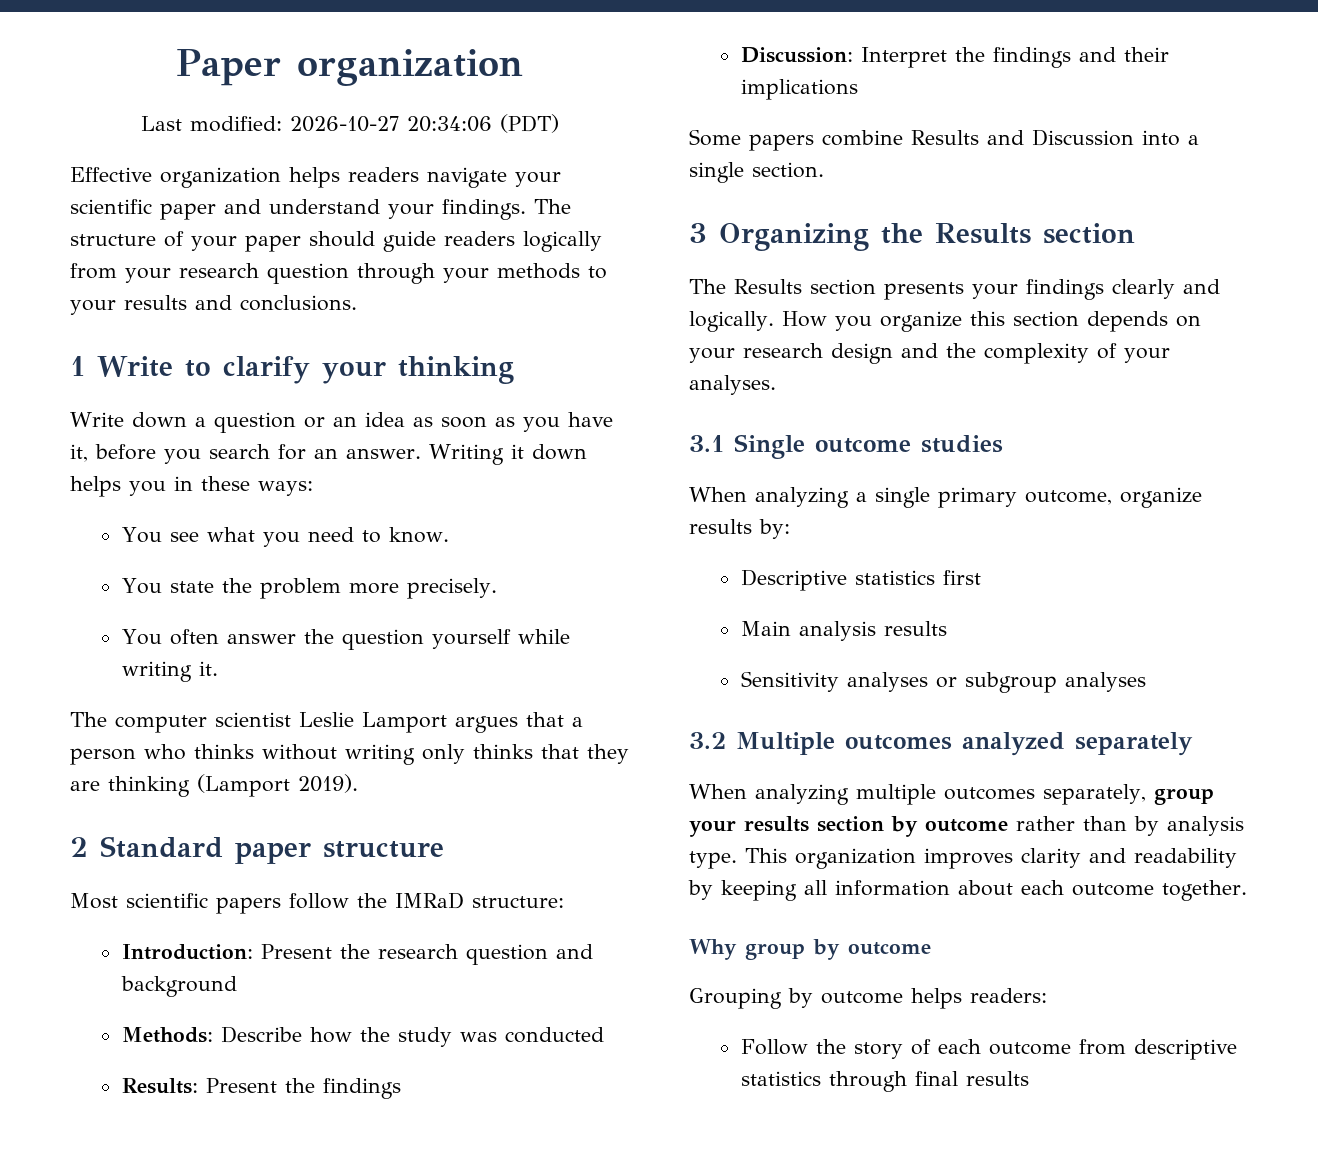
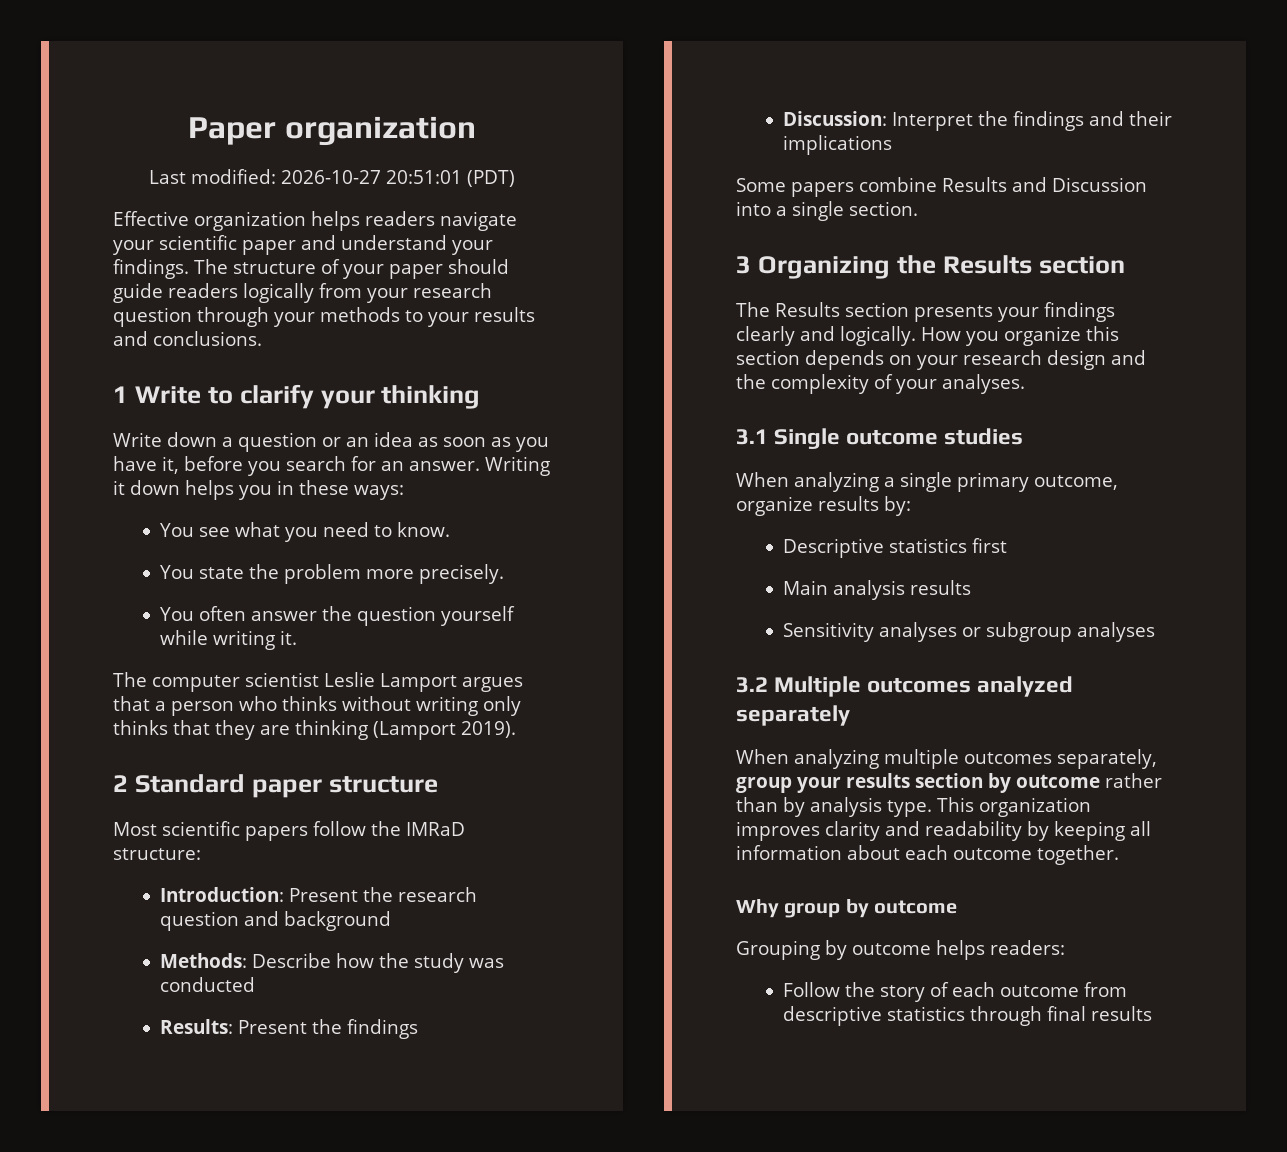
- Last modified: 2026-10-27 20:34:06 (PDT)
+ Last modified: 2026-10-27 20:51:01 (PDT)

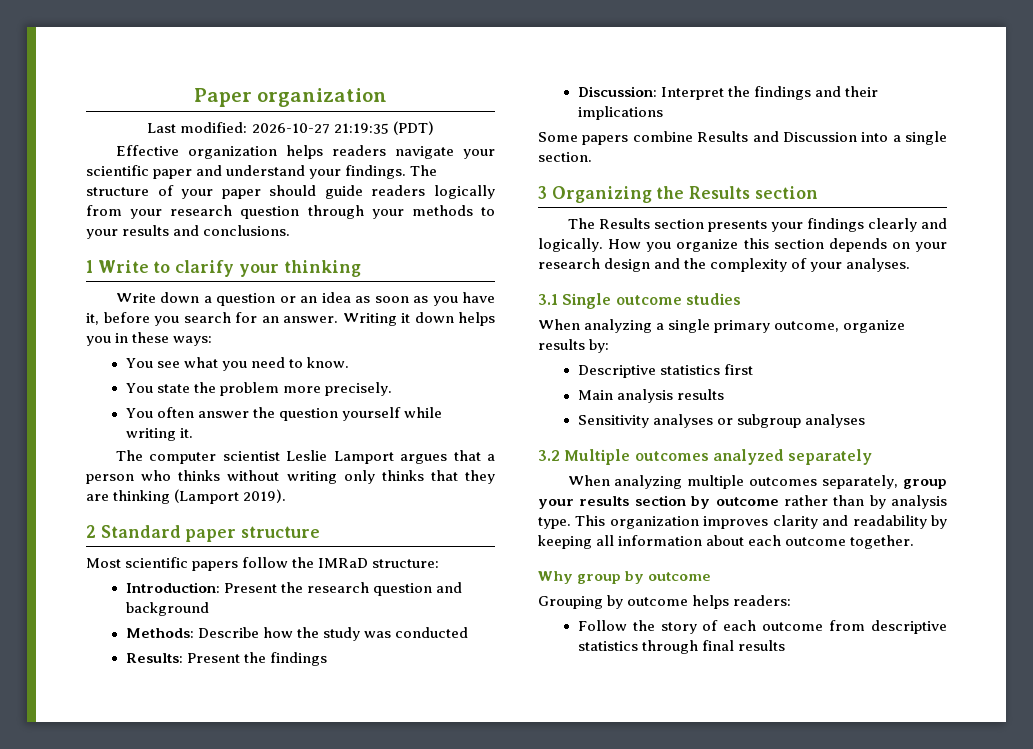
- Last modified: 2026-10-27 20:51:01 (PDT)
+ Last modified: 2026-10-27 21:19:35 (PDT)

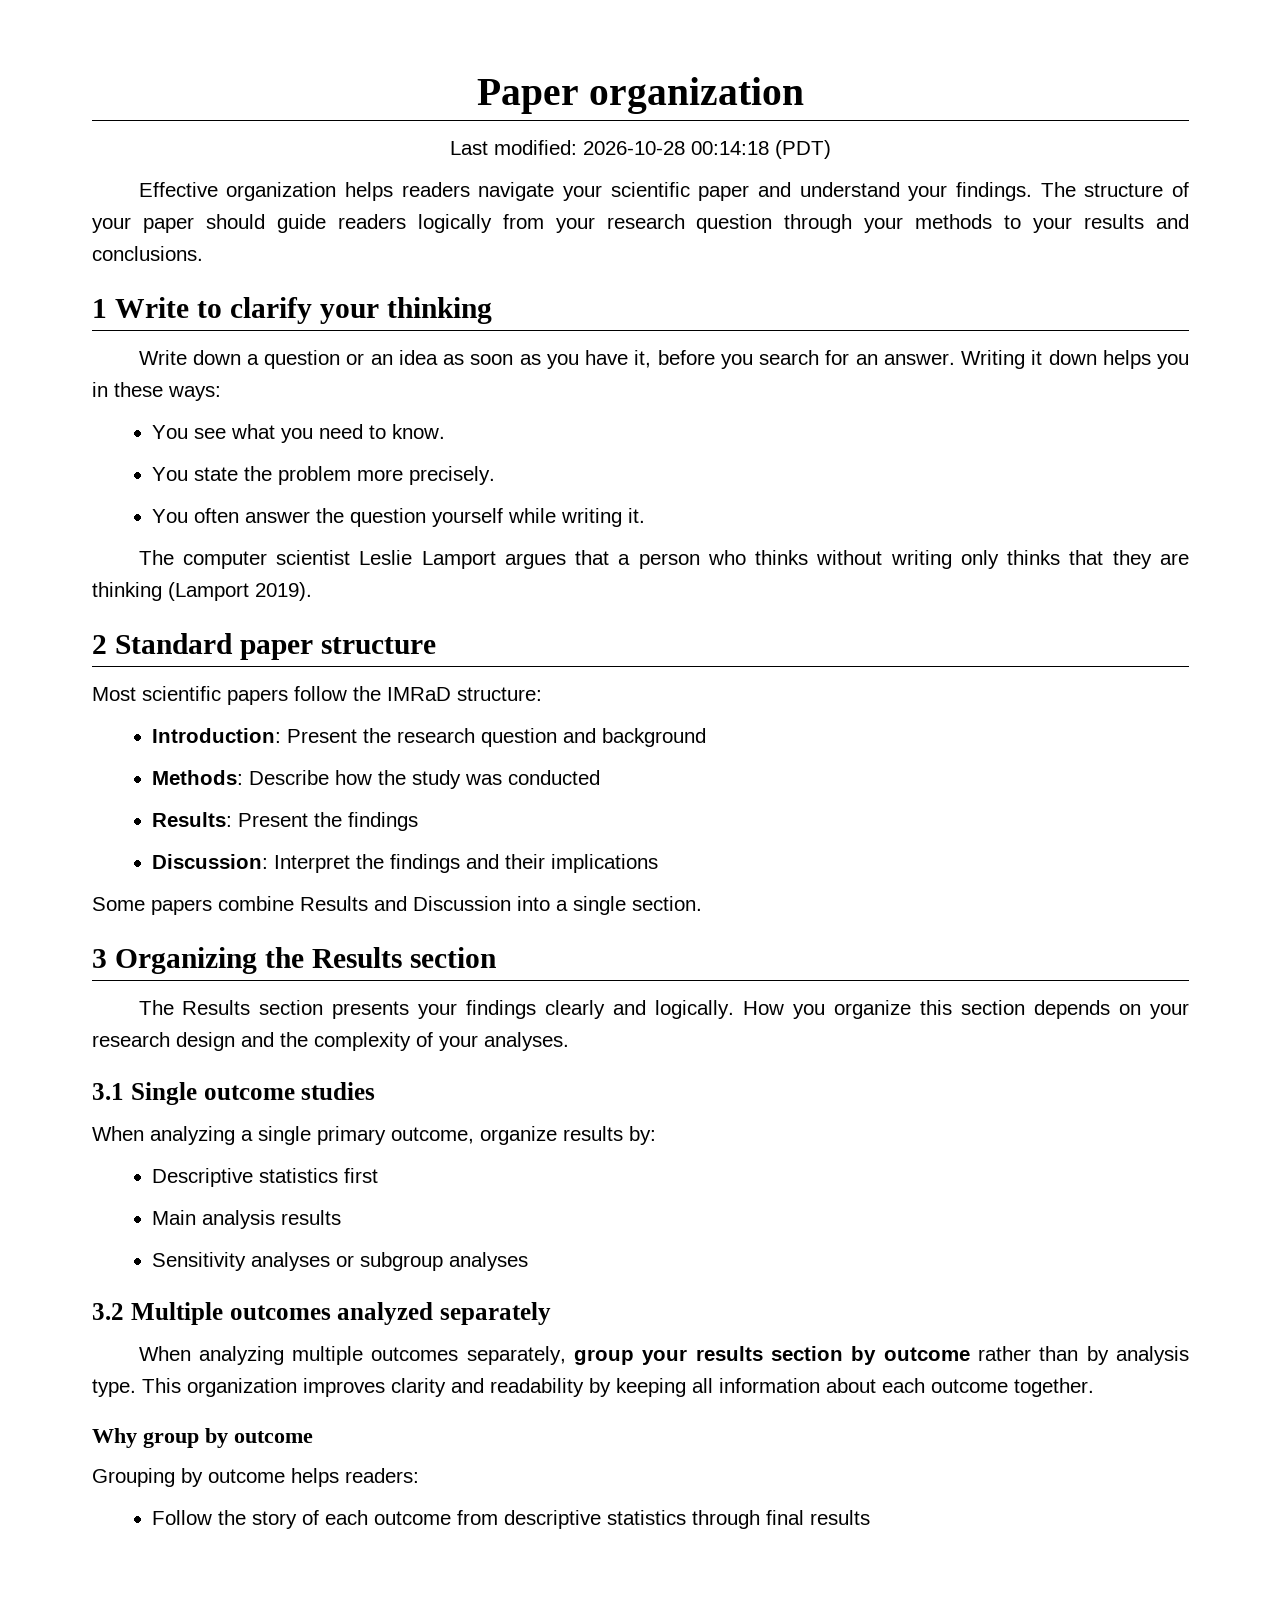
- Last modified: 2026-10-27 21:19:35 (PDT)
+ Last modified: 2026-10-28 00:14:18 (PDT)

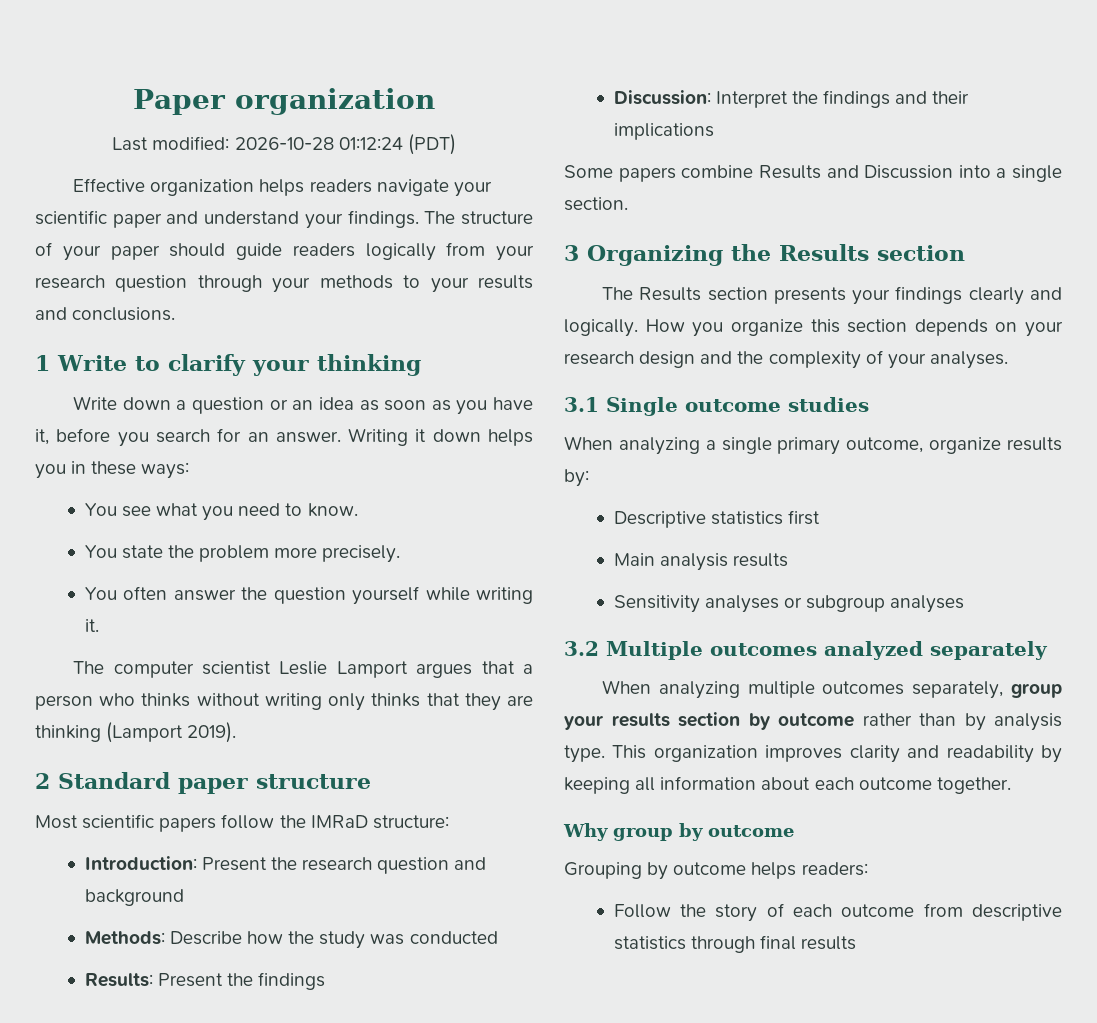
- Last modified: 2026-10-28 00:14:18 (PDT)
+ Last modified: 2026-10-28 01:12:24 (PDT)

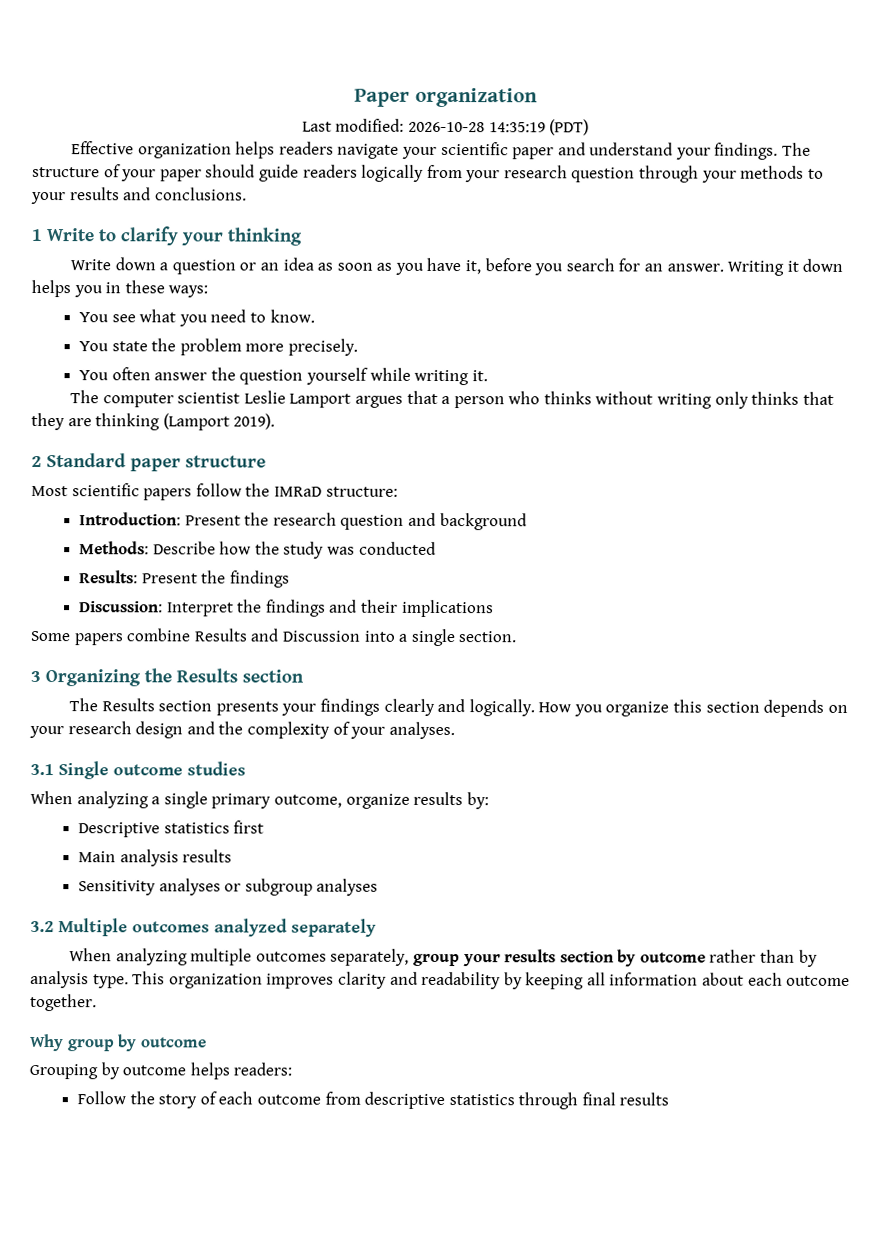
- Last modified: 2026-10-28 01:12:24 (PDT)
+ Last modified: 2026-10-28 14:35:19 (PDT)

